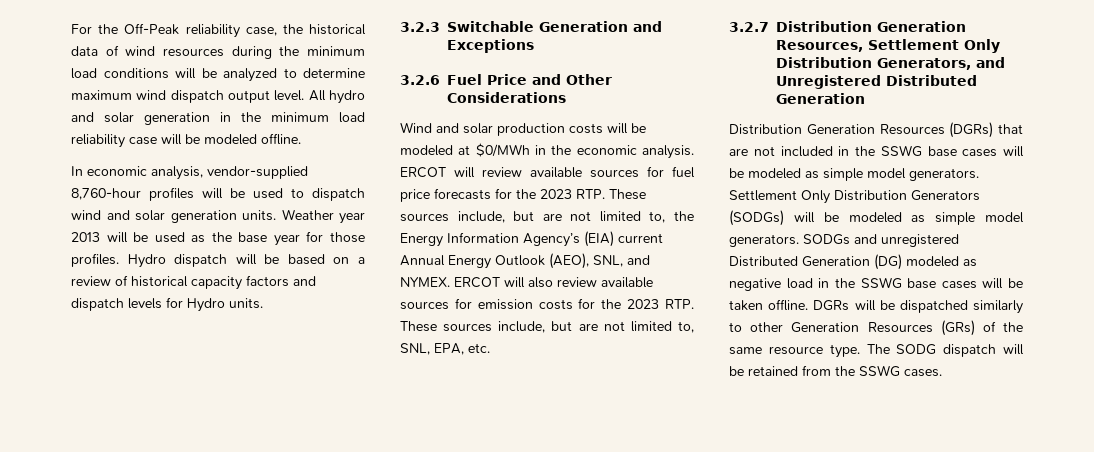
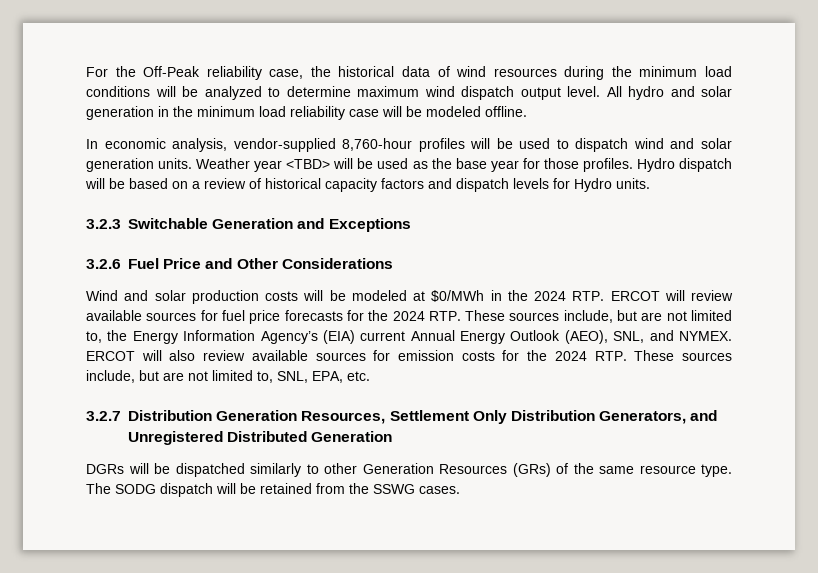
- Weather year 2013 will be used as the base year for those profiles.
+ Weather year <TBD> will be used as the base year for those profiles.
- Wind and solar production costs will be modeled at $0/MWh in the economic analysis. ERCOT will review available sources for fuel price forecasts for the 2023 RTP. These sources include, but are not limited to, the Energy Information Agency’s (EIA) current Annual Energy Outlook (AEO), SNL, and NYMEX.
+ Wind and solar production costs will be modeled at $0/MWh in the 2024 RTP. ERCOT will review available sources for fuel price forecasts for the 2024 RTP. These sources include, but are not limited to, the Energy Information Agency’s (EIA) current Annual Energy Outlook (AEO), SNL, and NYMEX.
- ERCOT will also review available sources for emission costs for the 2023 RTP. These sources include, but are not limited to, SNL, EPA, etc.
+ ERCOT will also review available sources for emission costs for the 2024 RTP. These sources include, but are not limited to, SNL, EPA, etc.
- Distribution Generation Resources (DGRs) that are not included in the SSWG base cases will be modeled as simple model generators. Settlement Only Distribution Generators (SODGs) will be modeled as simple model generators. SODGs and unregistered Distributed Generation (DG) modeled as negative load in the SSWG base cases will be taken offline.

